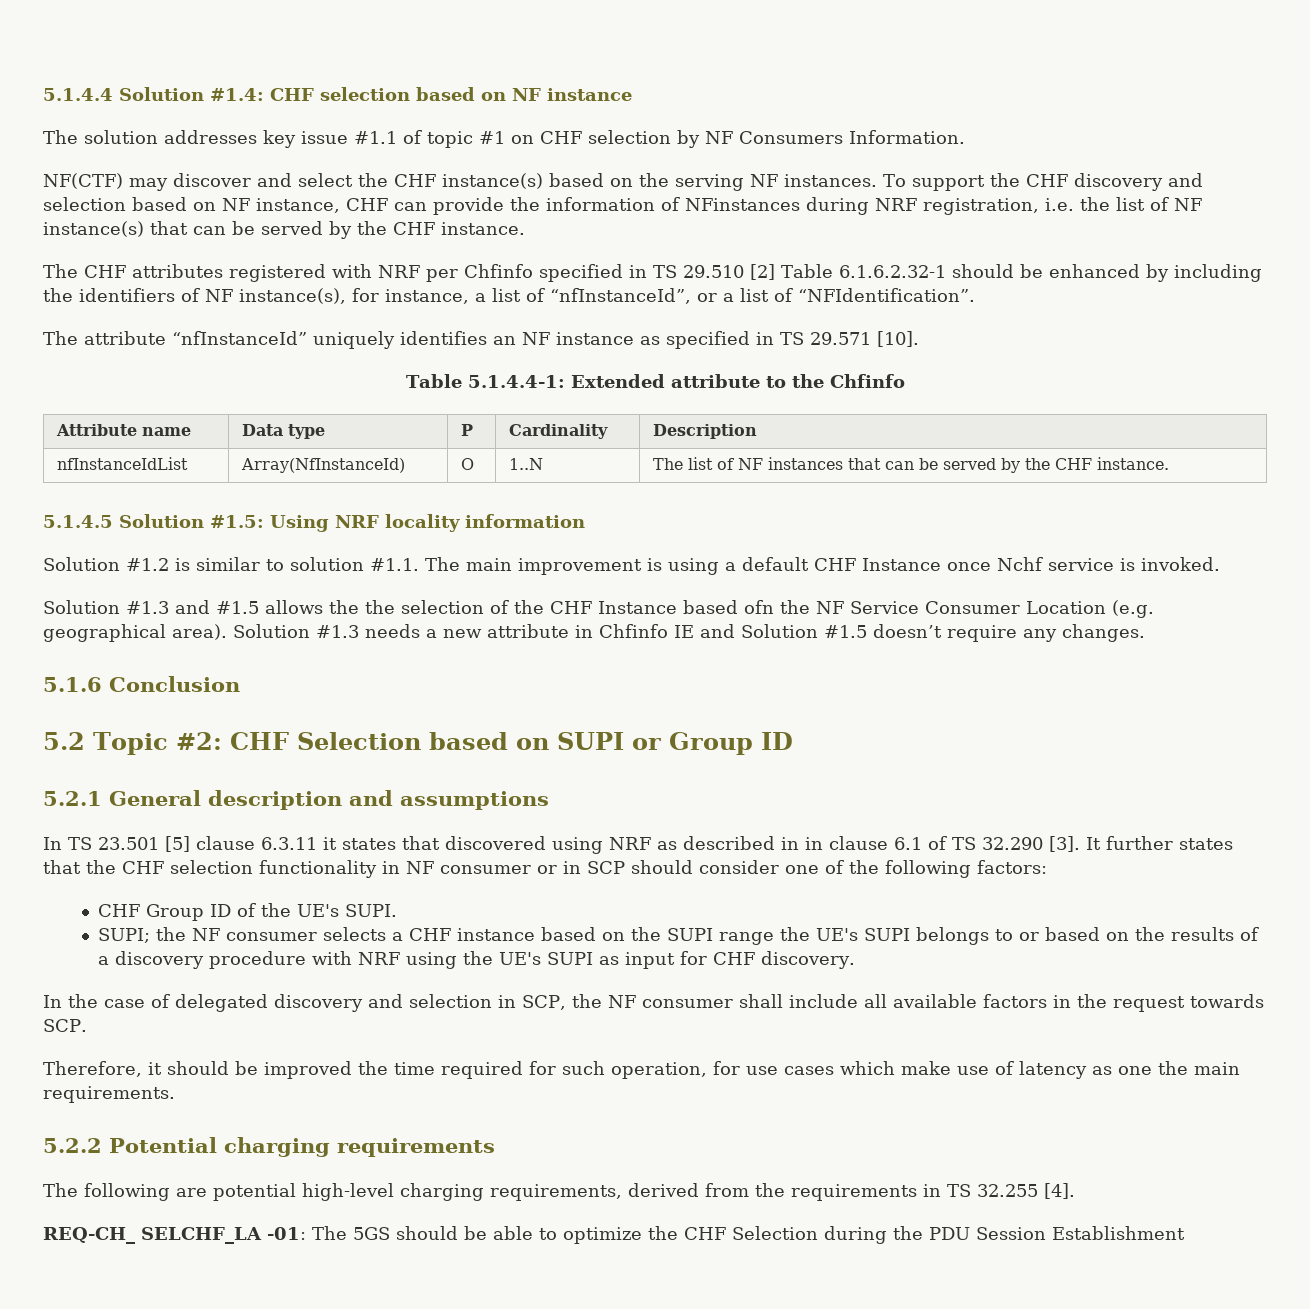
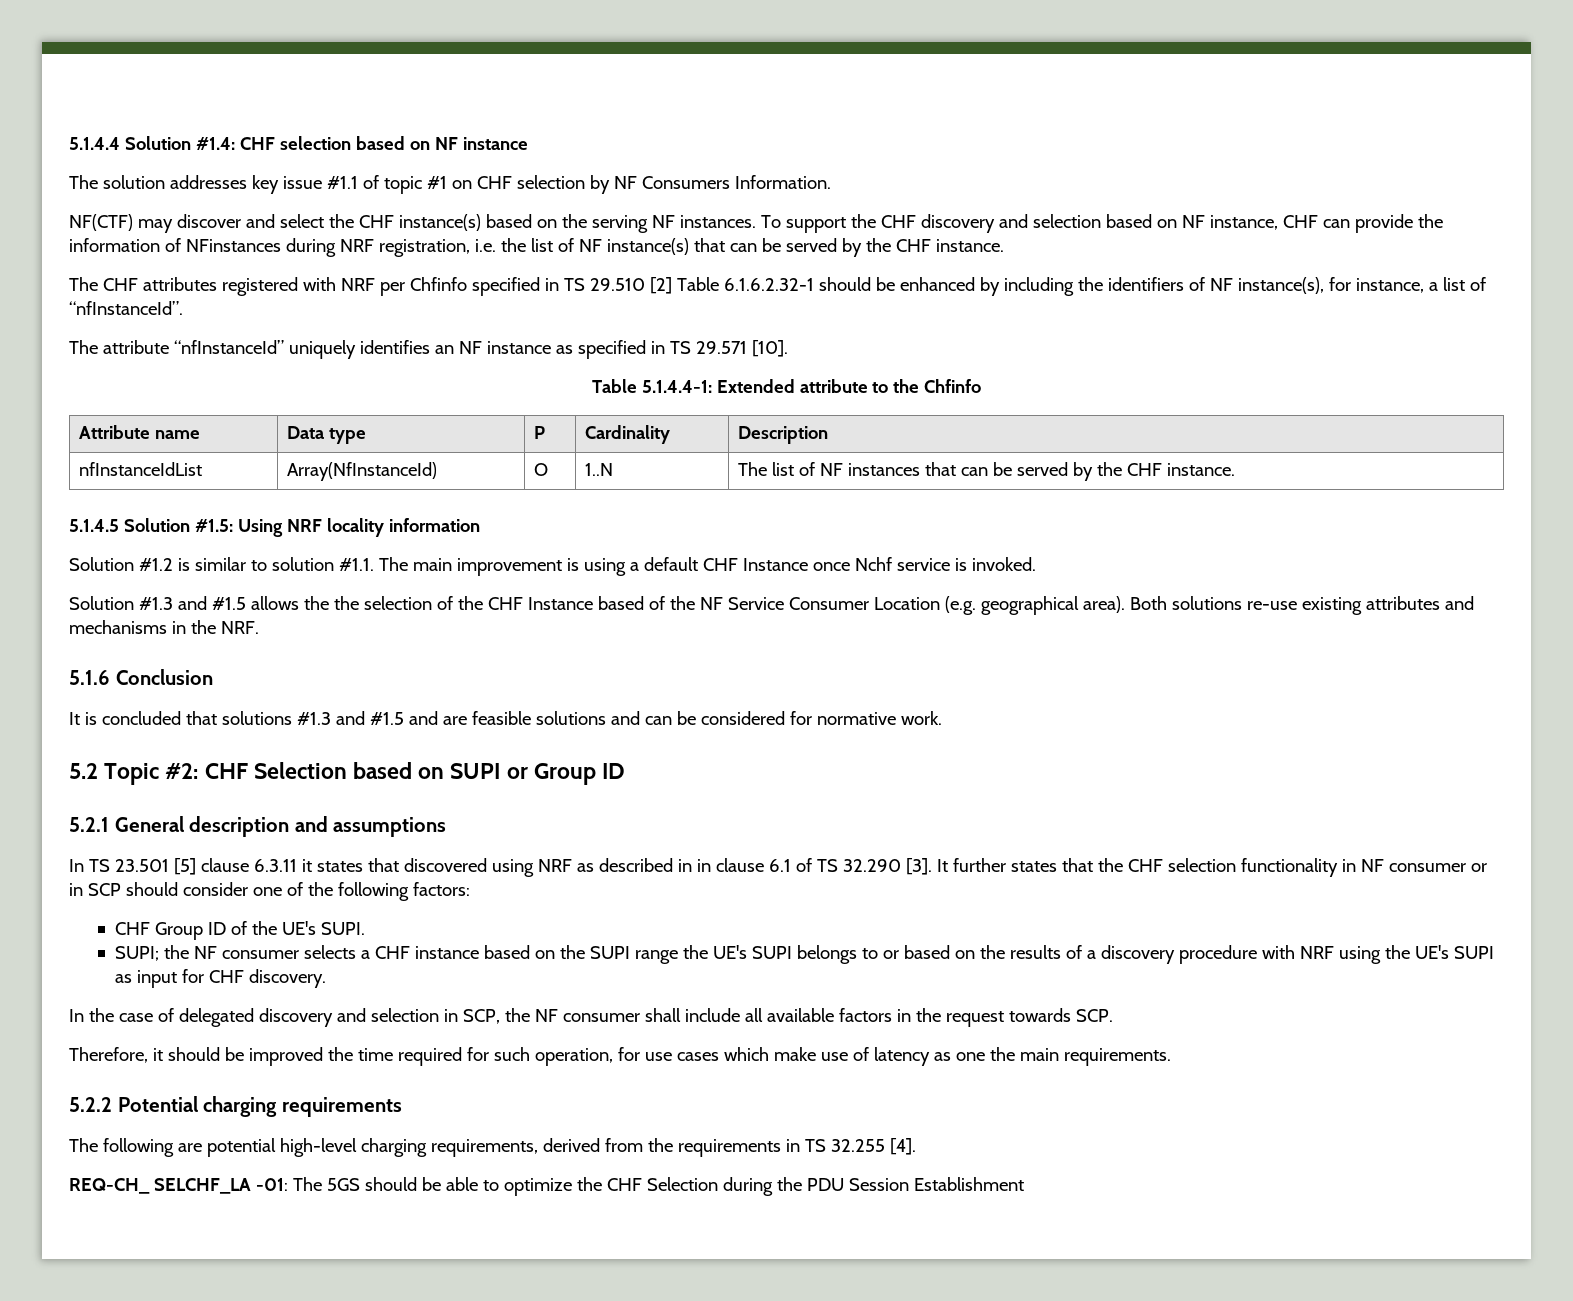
- The CHF attributes registered with NRF per Chfinfo specified in TS 29.510 [2] Table 6.1.6.2.32-1 should be enhanced by including the identifiers of NF instance(s), for instance, a list of “nfInstanceId”, or a list of “NFIdentification”.
+ The CHF attributes registered with NRF per Chfinfo specified in TS 29.510 [2] Table 6.1.6.2.32-1 should be enhanced by including the identifiers of NF instance(s), for instance, a list of “nfInstanceId”.
- Solution #1.3 and #1.5 allows the the selection of the CHF Instance based ofn the NF Service Consumer Location (e.g. geographical area).
+ Solution #1.3 and #1.5 allows the the selection of the CHF Instance based of the NF Service Consumer Location (e.g. geographical area).
- Solution #1.3 needs a new attribute in Chfinfo IE and Solution #1.5 doesn’t require any changes.
+ Both solutions re-use existing attributes and mechanisms in the NRF.
  5.1.6 Conclusion
+ It is concluded that solutions #1.3 and #1.5 and are feasible solutions and can be considered for normative work.

